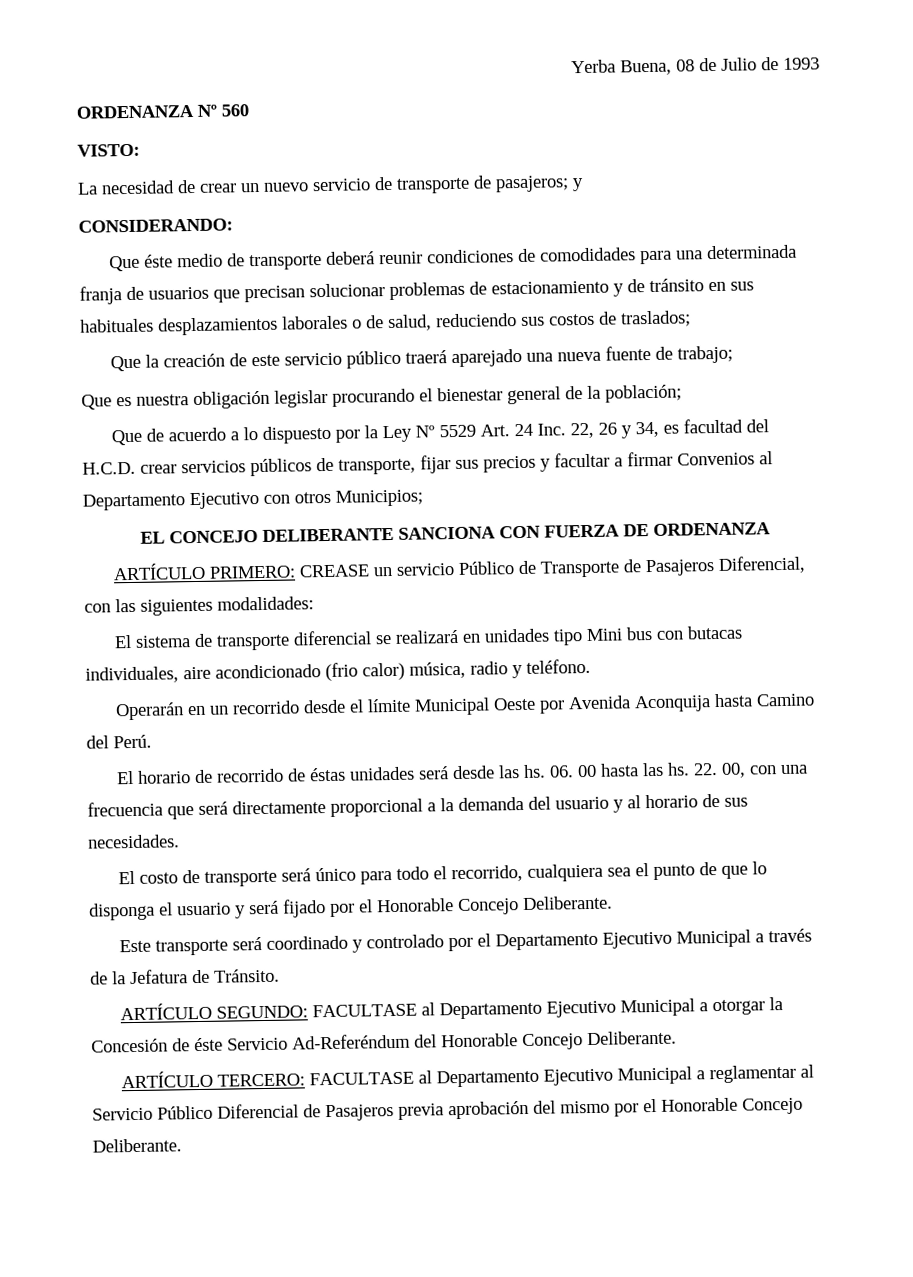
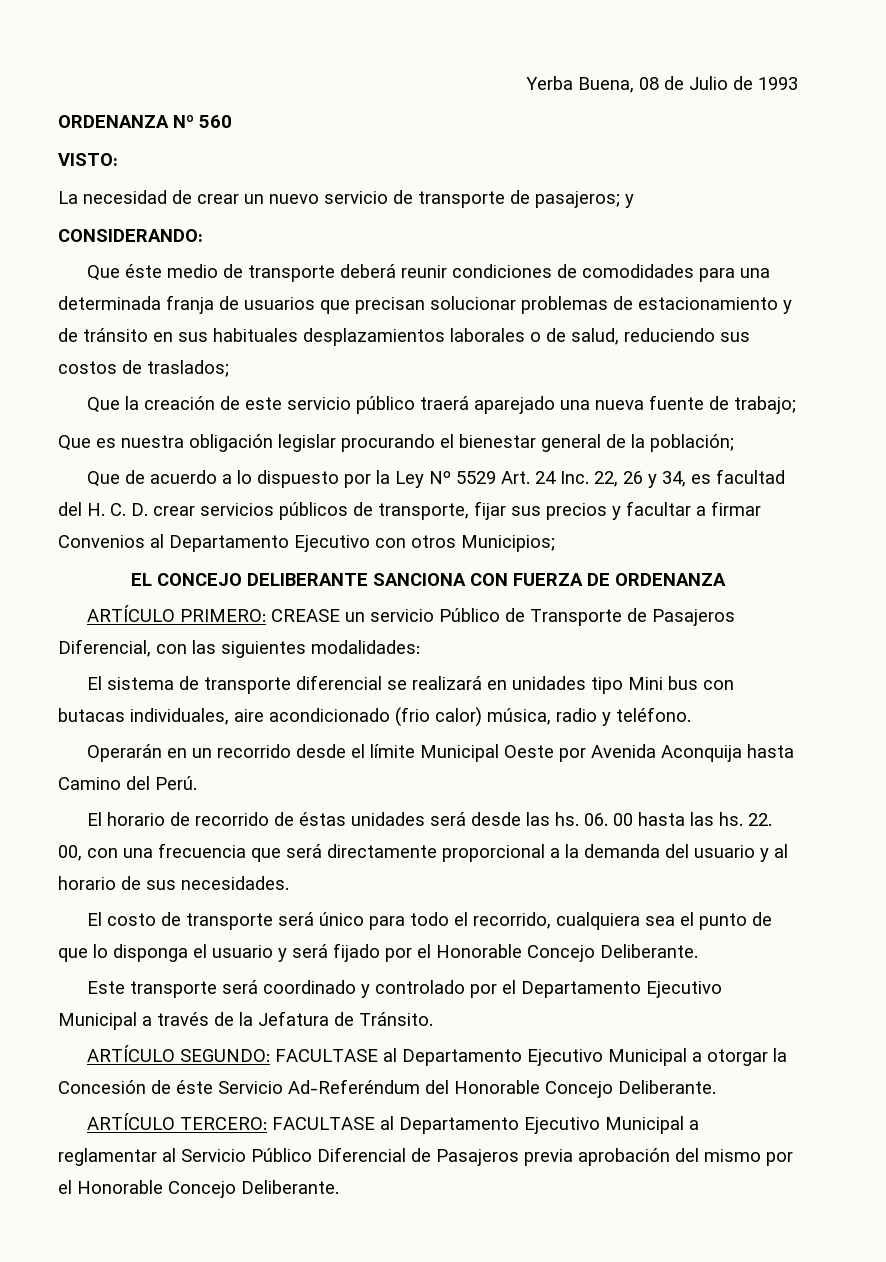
- Que de acuerdo a lo dispuesto por la Ley Nº 5529 Art. 24 Inc. 22, 26 y 34, es facultad del H.C.D. crear servicios públicos de transporte, fijar sus precios y facultar a firmar Convenios al Departamento Ejecutivo con otros Municipios;
+ Que de acuerdo a lo dispuesto por la Ley Nº 5529 Art. 24 Inc. 22, 26 y 34, es facultad del H. C. D. crear servicios públicos de transporte, fijar sus precios y facultar a firmar Convenios al Departamento Ejecutivo con otros Municipios;

